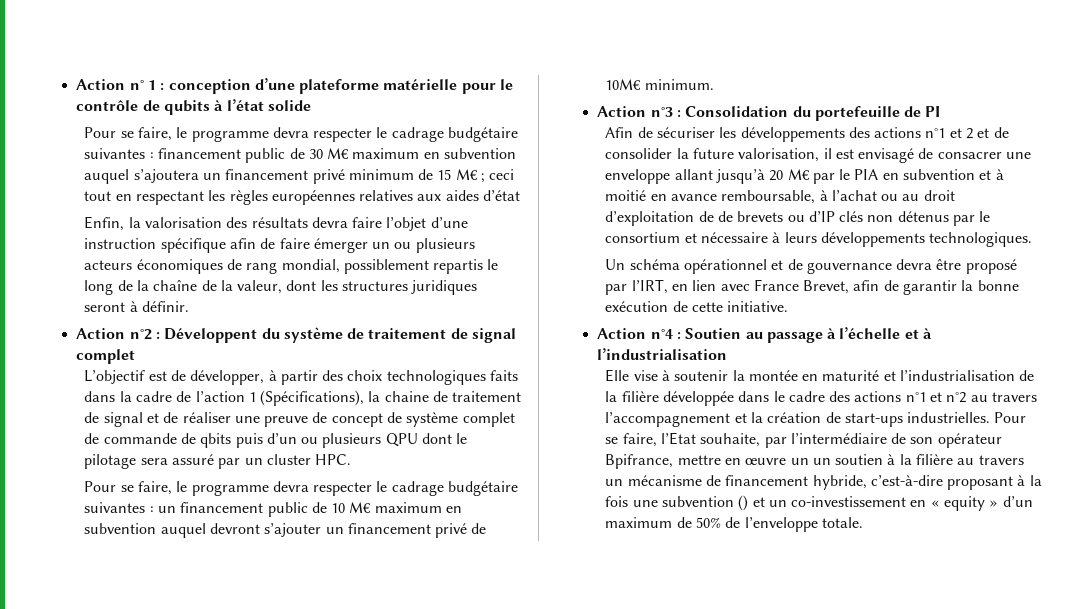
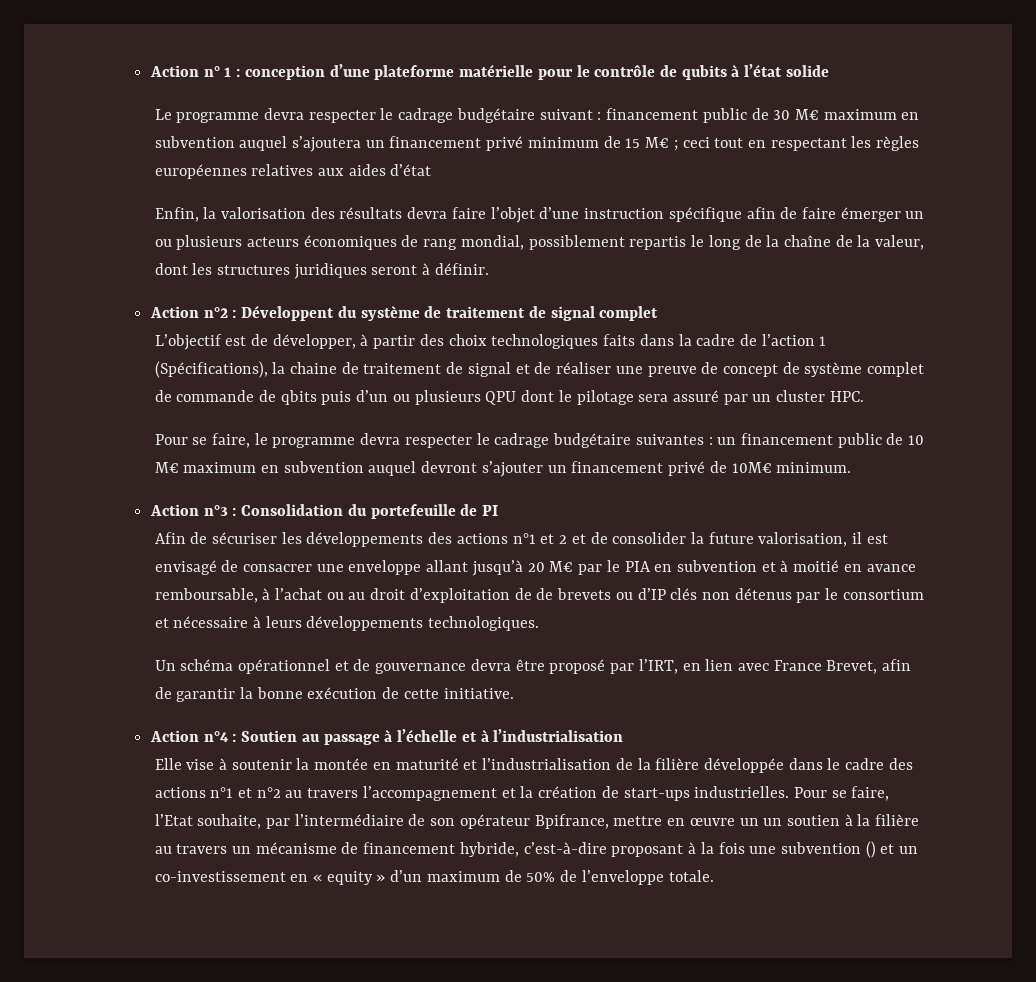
- Pour se faire, le programme devra respecter le cadrage budgétaire suivantes : financement public de 30 M€ maximum en subvention auquel s’ajoutera un financement privé minimum de 15 M€ ; ceci tout en respectant les règles européennes relatives aux aides d’état
+ Le programme devra respecter le cadrage budgétaire suivant : financement public de 30 M€ maximum en subvention auquel s’ajoutera un financement privé minimum de 15 M€ ; ceci tout en respectant les règles européennes relatives aux aides d’état

